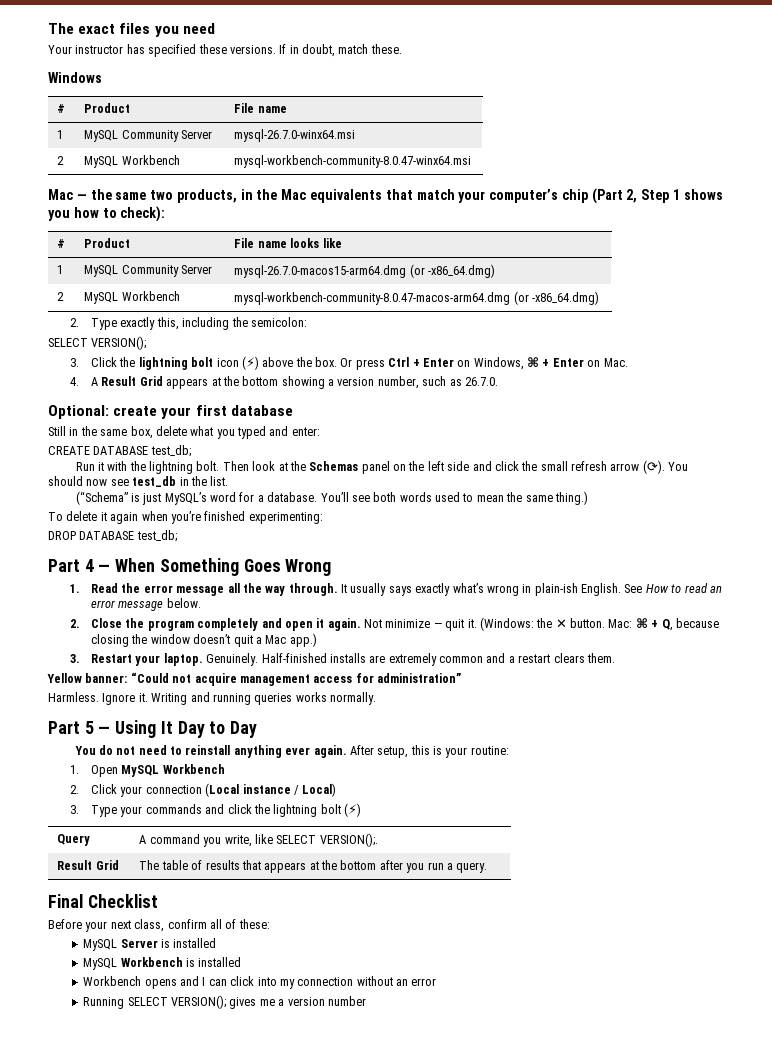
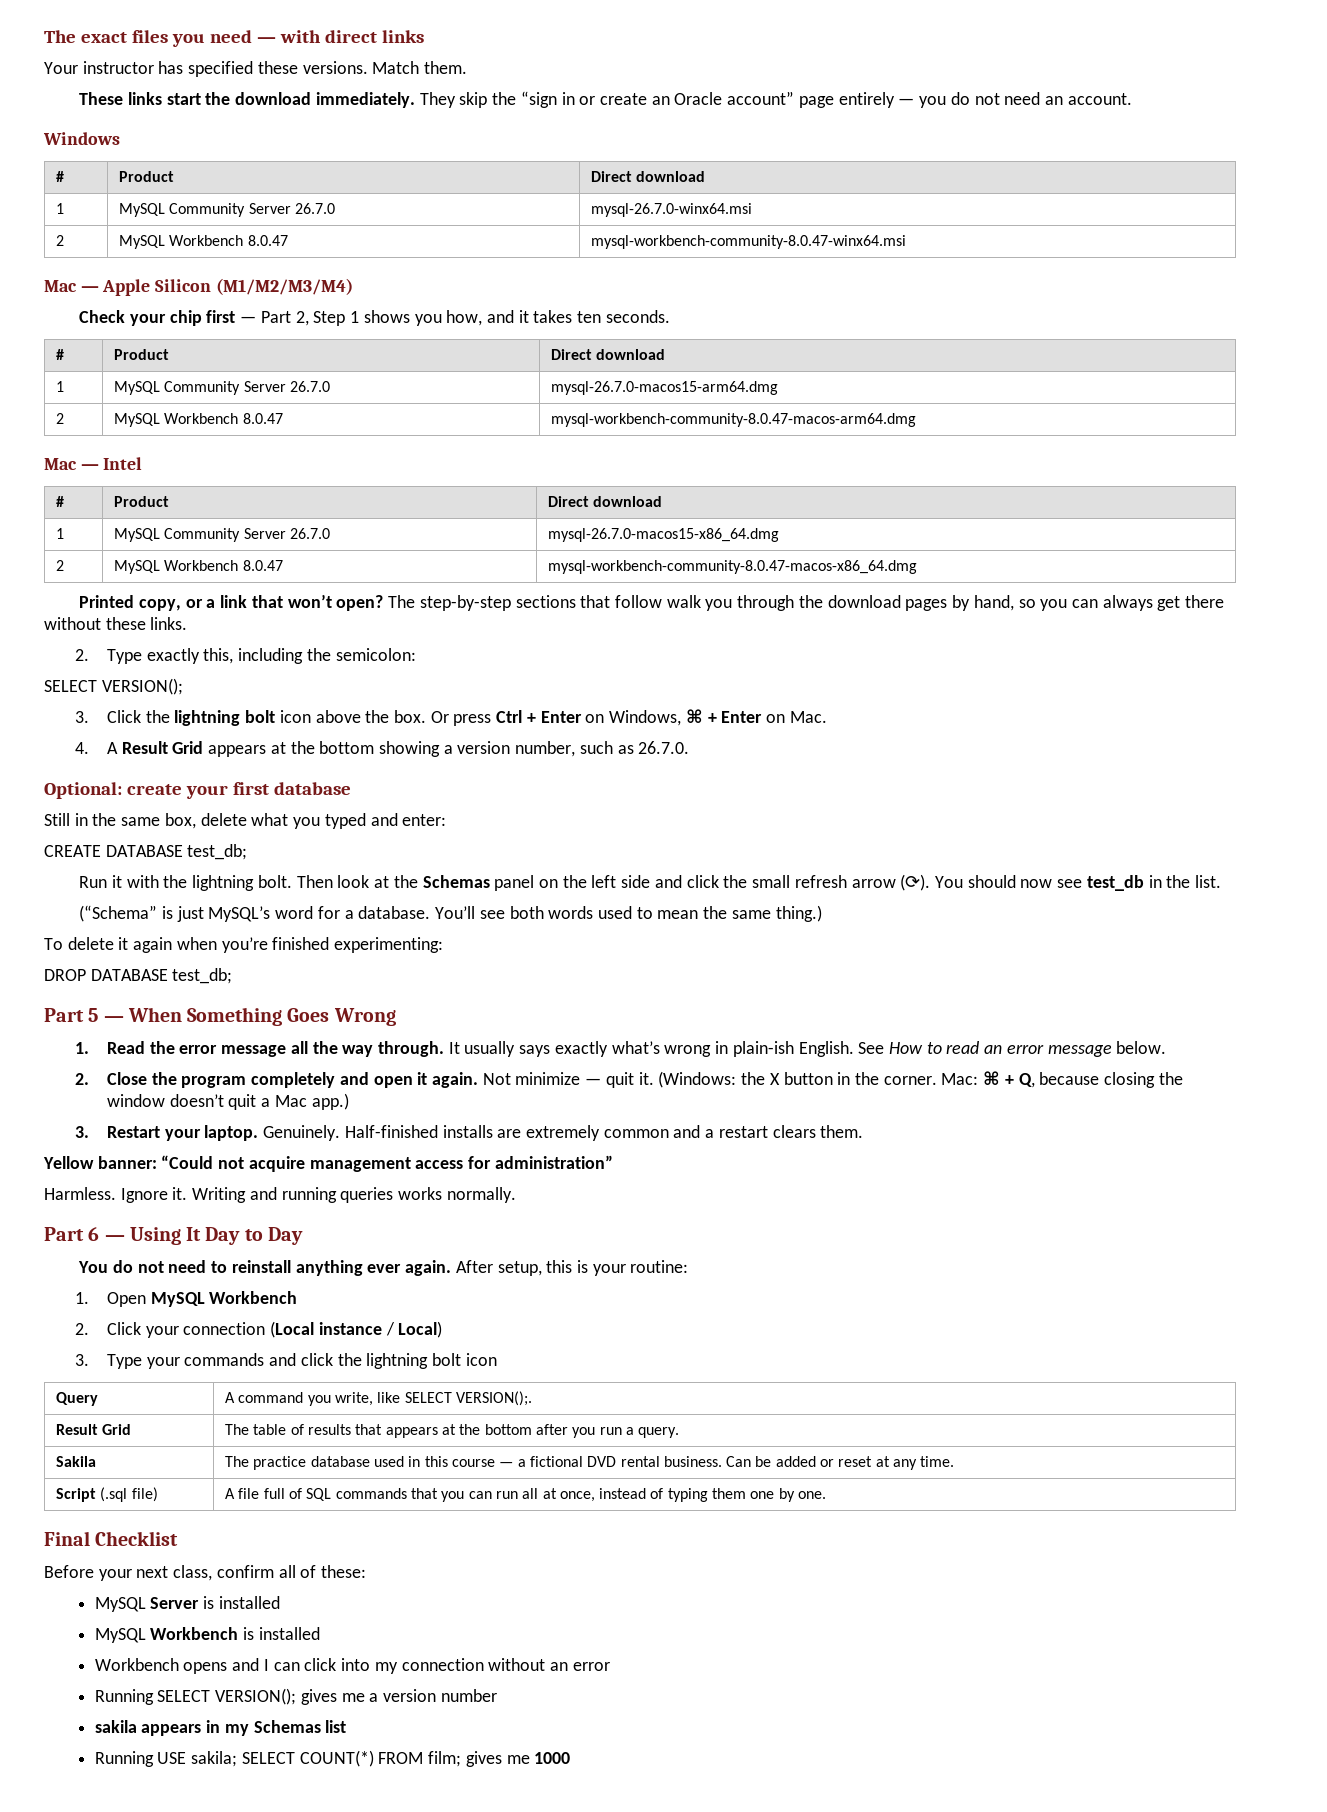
- The exact files you need
+ The exact files you need — with direct links
- If in doubt, match these.
+ Match them.
+ These links start the download immediately. They skip the “sign in or create an Oracle account” page entirely — you do not need an account.
  Windows
- # | Product | File name
- 1 | MySQL Community Server | mysql-26.7.0-winx64.msi
+ # | Product | Direct download
+ 1 | MySQL Community Server 26.7.0 | mysql-26.7.0-winx64.msi
- 2 | MySQL Workbench | mysql-workbench-community-8.0.47-winx64.msi
+ 2 | MySQL Workbench 8.0.47 | mysql-workbench-community-8.0.47-winx64.msi
- Mac — the same two products, in the Mac equivalents that match your computer’s chip (Part 2, Step 1 shows you how to check):
- # | Product | File name looks like
- 1 | MySQL Community Server | mysql-26.7.0-macos15-arm64.dmg (or -x86_64.dmg)
- 2 | MySQL Workbench | mysql-workbench-community-8.0.47-macos-arm64.dmg (or -x86_64.dmg)
+ Mac — Apple Silicon (M1/M2/M3/M4)
+ Check your chip first — Part 2, Step 1 shows you how, and it takes ten seconds.
+ # | Product | Direct download
+ 1 | MySQL Community Server 26.7.0 | mysql-26.7.0-macos15-arm64.dmg
+ 2 | MySQL Workbench 8.0.47 | mysql-workbench-community-8.0.47-macos-arm64.dmg
+ Mac — Intel
+ # | Product | Direct download
+ 1 | MySQL Community Server 26.7.0 | mysql-26.7.0-macos15-x86_64.dmg
+ 2 | MySQL Workbench 8.0.47 | mysql-workbench-community-8.0.47-macos-x86_64.dmg
+ Printed copy, or a link that won’t open? The step-by-step sections that follow walk you through the download pages by hand, so you can always get there without these links.
- 3. Click the lightning bolt icon (⚡) above the box.
+ 3. Click the lightning bolt icon above the box.
- Part 4 — When Something Goes Wrong
+ Part 5 — When Something Goes Wrong
- (Windows: the ✕ button.
+ (Windows: the X button in the corner.
- Part 5 — Using It Day to Day
+ Part 6 — Using It Day to Day
- 3. Type your commands and click the lightning bolt (⚡)
+ 3. Type your commands and click the lightning bolt icon
+ Sakila | The practice database used in this course — a fictional DVD rental business. Can be added or reset at any time.
+ Script (.sql file) | A file full of SQL commands that you can run all at once, instead of typing them one by one.
+ sakila appears in my Schemas list
+ Running USE sakila; SELECT COUNT(*) FROM film; gives me 1000

